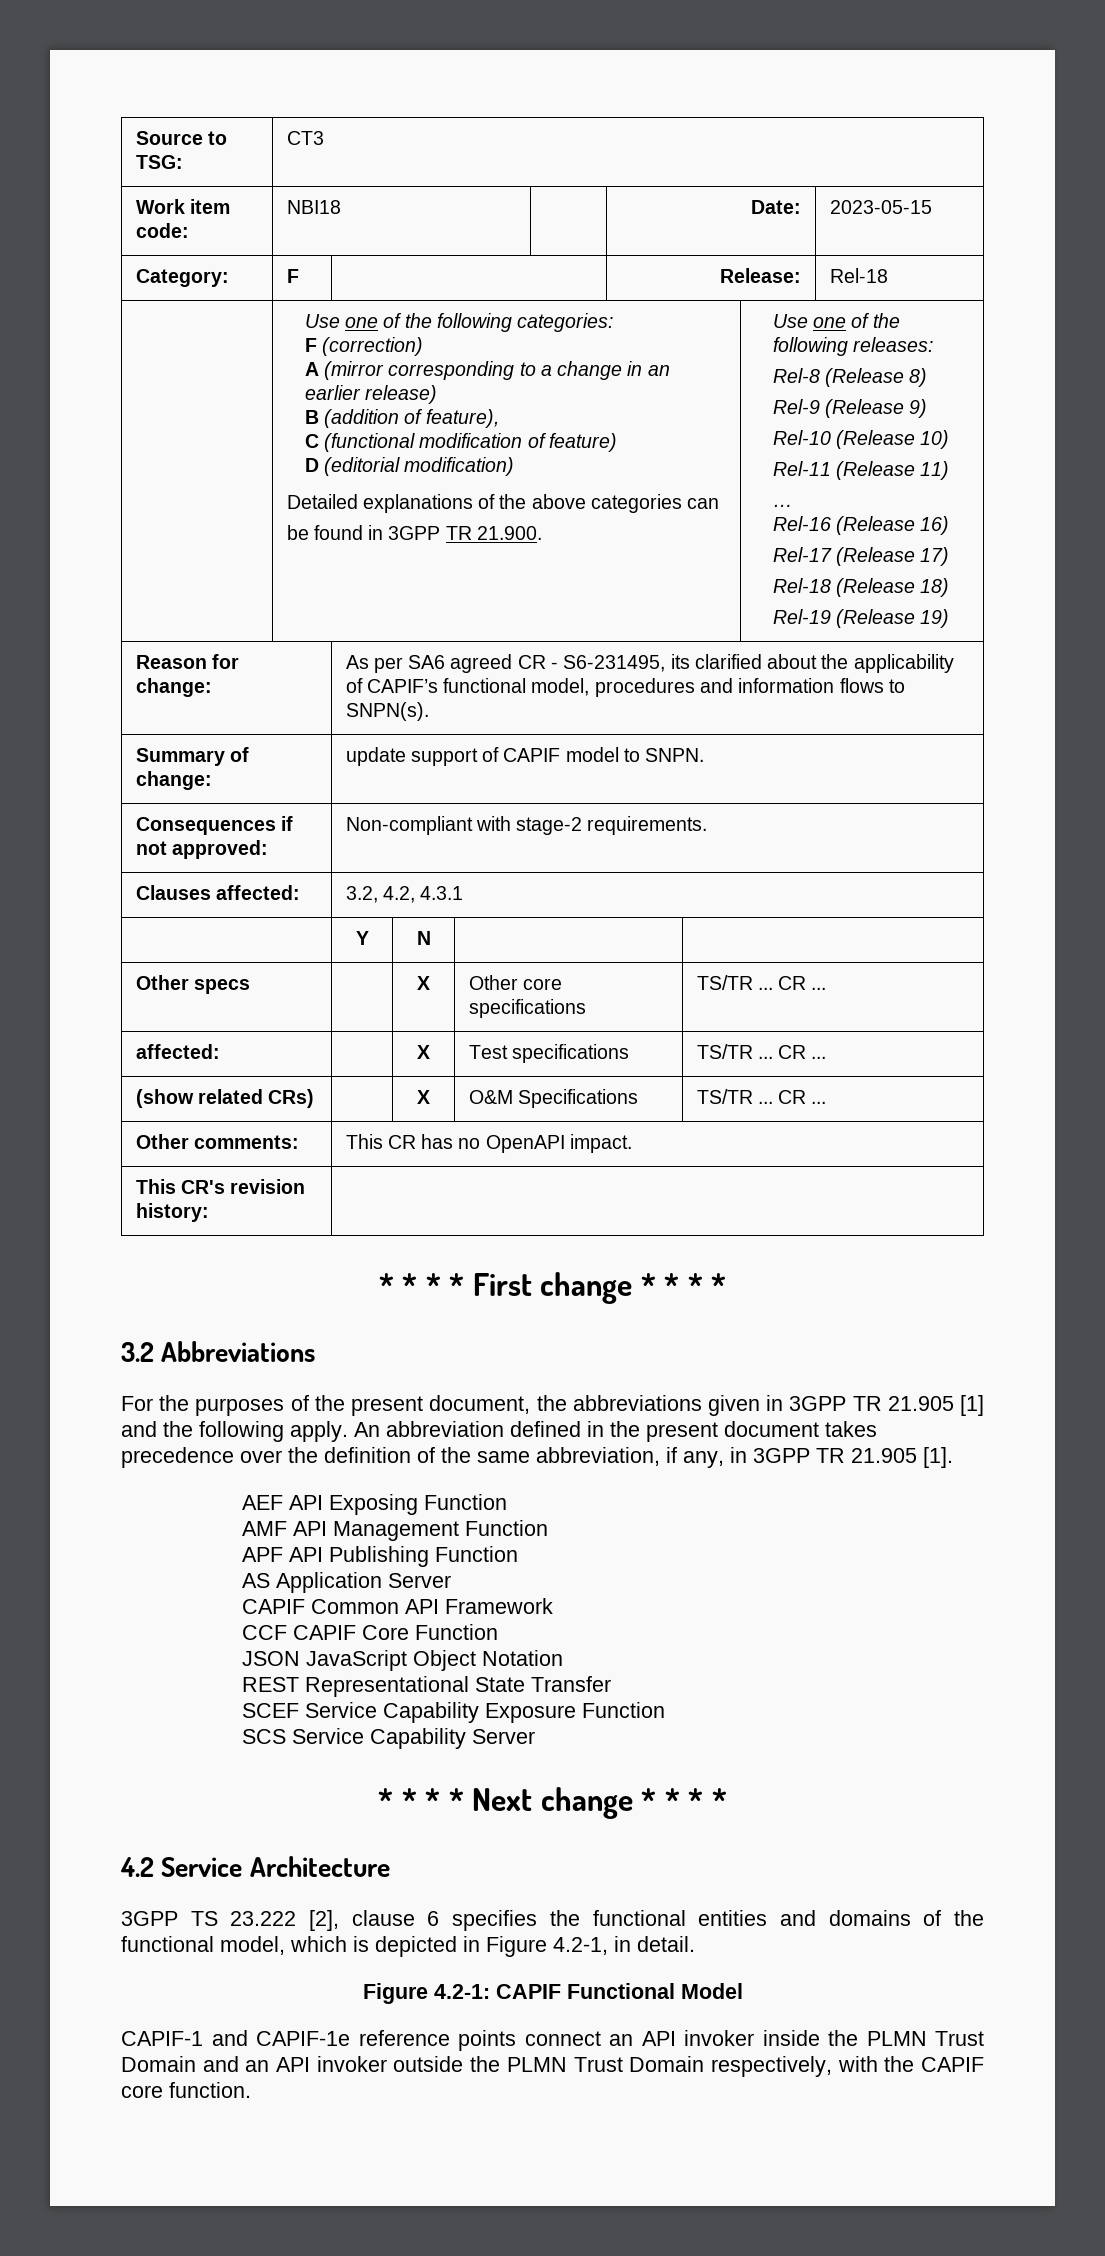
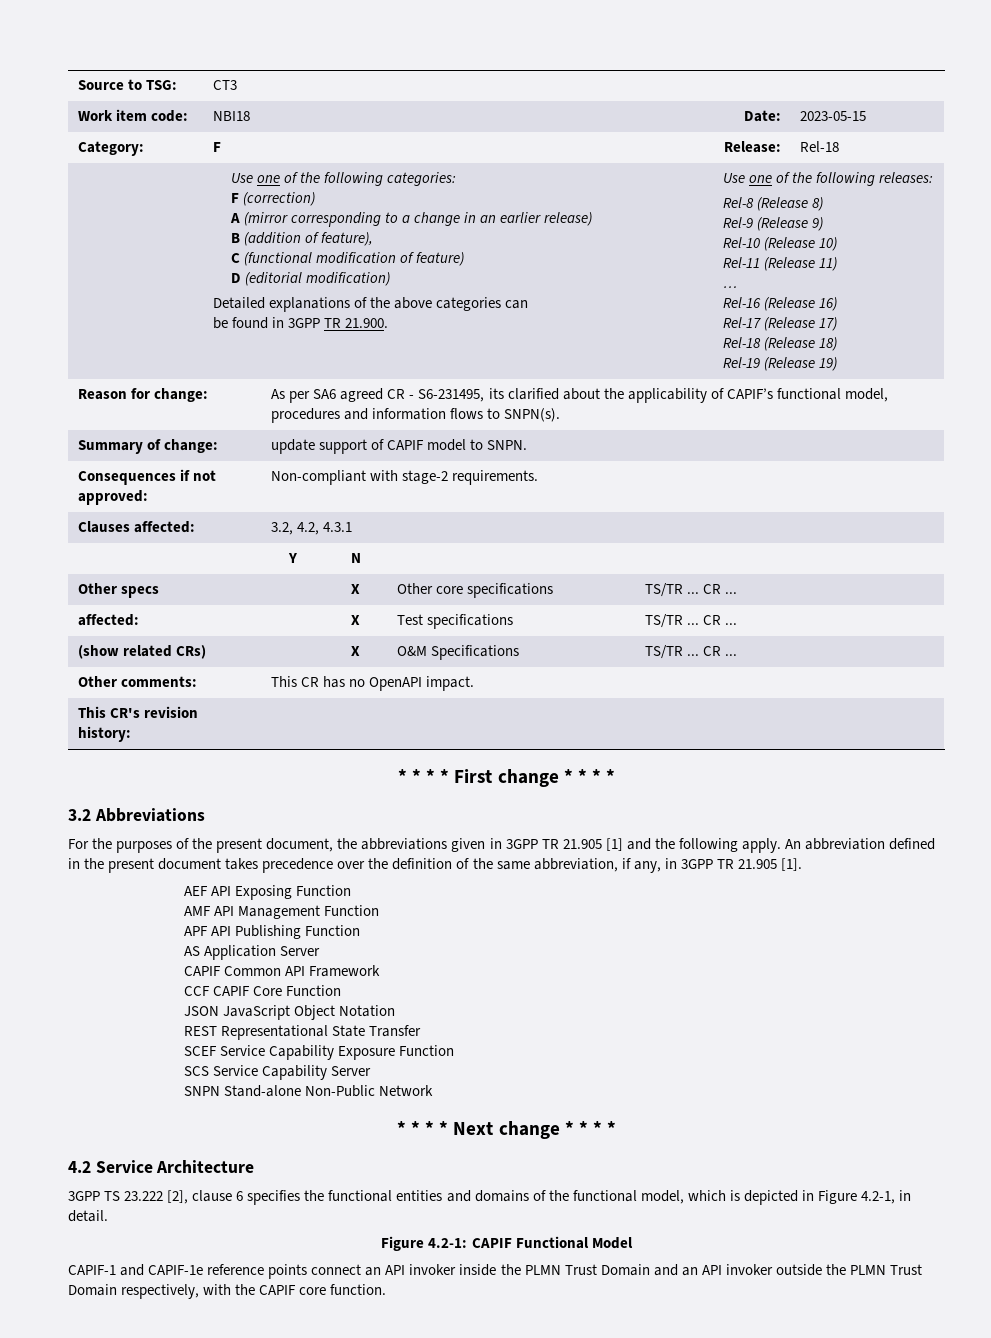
+ SNPN Stand-alone Non-Public Network

